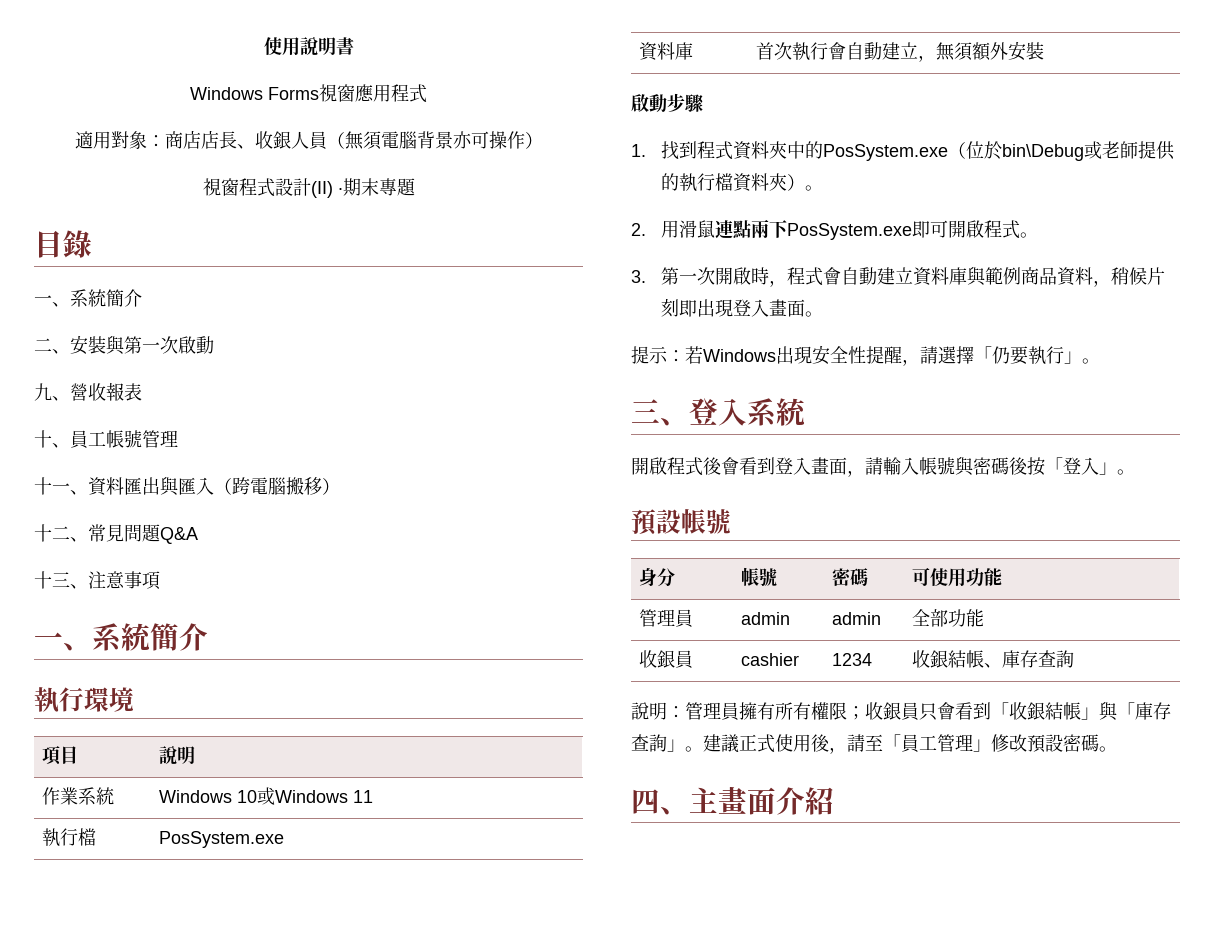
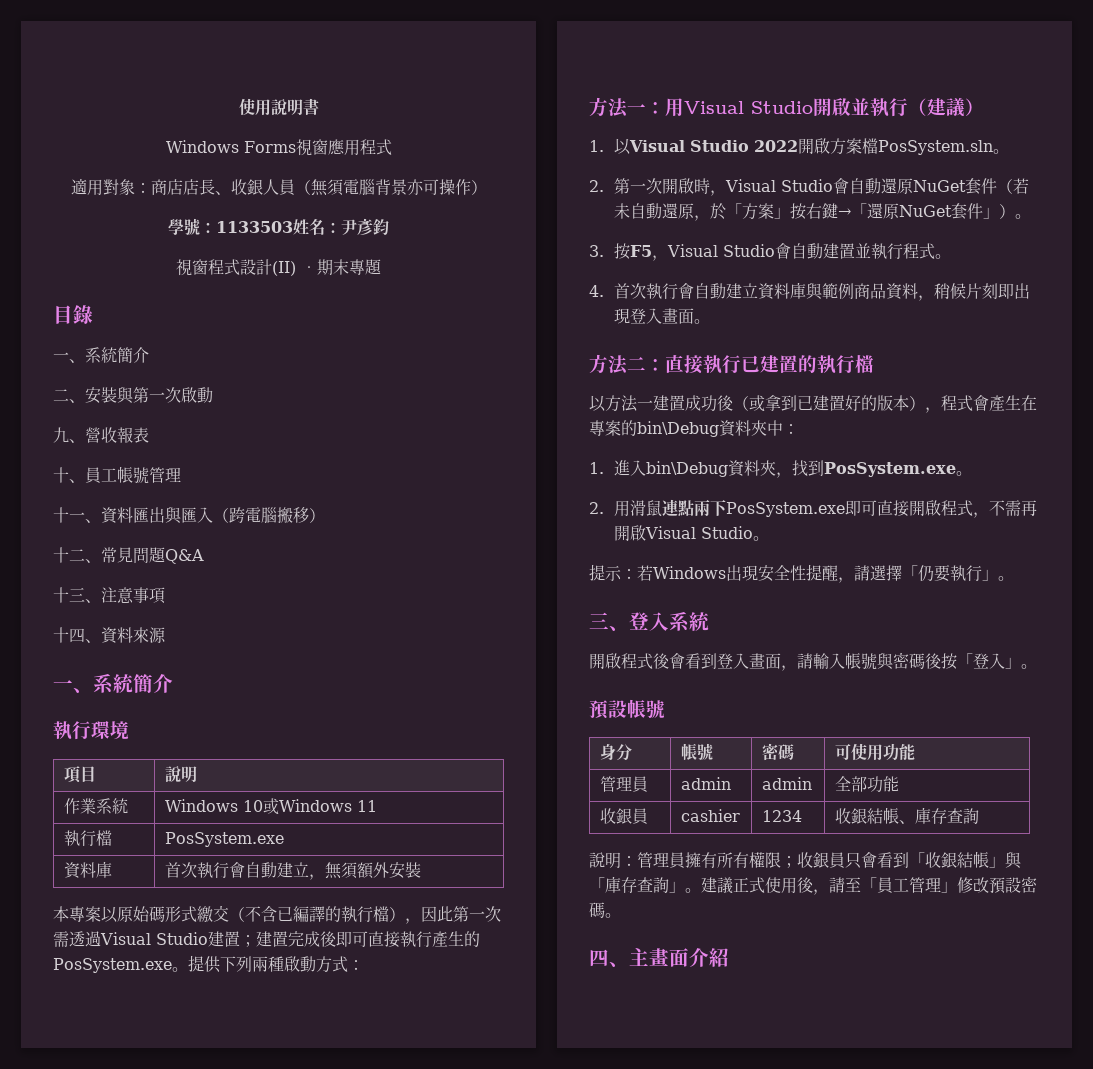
+ 學號：1133503姓名：尹彥鈞
+ 十四、資料來源
- 啟動步驟
- 1.找到程式資料夾中的PosSystem.exe（位於bin\Debug或老師提供的執行檔資料夾）。
- 2.用滑鼠連點兩下PosSystem.exe即可開啟程式。
- 3.第一次開啟時，程式會自動建立資料庫與範例商品資料，稍候片刻即出現登入畫面。
+ 本專案以原始碼形式繳交（不含已編譯的執行檔），因此第一次需透過Visual Studio建置；建置完成後即可直接執行產生的PosSystem.exe。提供下列兩種啟動方式：
+ 方法一：用Visual Studio開啟並執行（建議）
+ 1.以Visual Studio 2022開啟方案檔PosSystem.sln。
+ 2.第一次開啟時，Visual Studio會自動還原NuGet套件（若未自動還原，於「方案」按右鍵→「還原NuGet套件」）。
+ 3.按F5，Visual Studio會自動建置並執行程式。
+ 4.首次執行會自動建立資料庫與範例商品資料，稍候片刻即出現登入畫面。
+ 方法二：直接執行已建置的執行檔
+ 以方法一建置成功後（或拿到已建置好的版本），程式會產生在專案的bin\Debug資料夾中：
+ 1.進入bin\Debug資料夾，找到PosSystem.exe。
+ 2.用滑鼠連點兩下PosSystem.exe即可直接開啟程式，不需再開啟Visual Studio。

